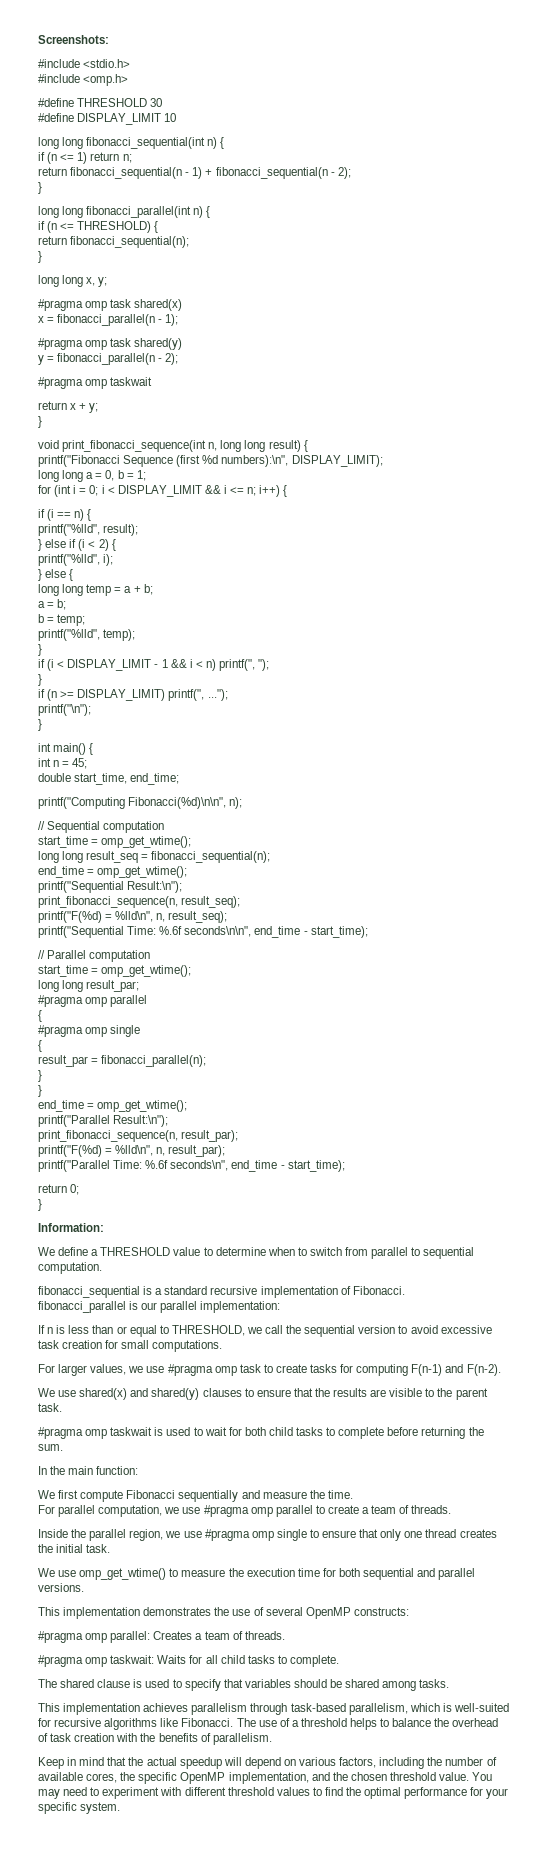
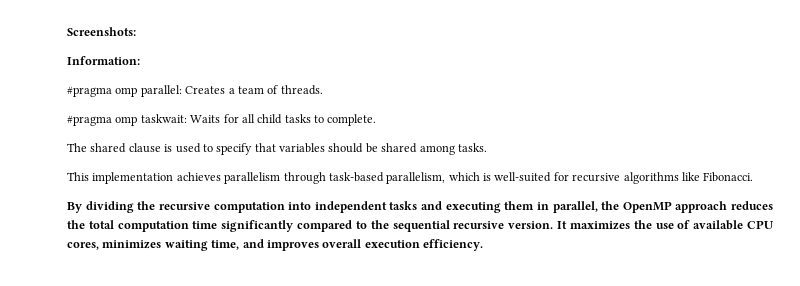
- #include <stdio.h>
- #include <omp.h>
- #define THRESHOLD 30
- #define DISPLAY_LIMIT 10
- long long fibonacci_sequential(int n) {
- if (n <= 1) return n;
- return fibonacci_sequential(n - 1) + fibonacci_sequential(n - 2);
- }
- long long fibonacci_parallel(int n) {
- if (n <= THRESHOLD) {
- return fibonacci_sequential(n);
- }
- long long x, y;
- #pragma omp task shared(x)
- x = fibonacci_parallel(n - 1);
- #pragma omp task shared(y)
- y = fibonacci_parallel(n - 2);
- #pragma omp taskwait
- return x + y;
- }
- void print_fibonacci_sequence(int n, long long result) {
- printf("Fibonacci Sequence (first %d numbers):\n", DISPLAY_LIMIT);
- long long a = 0, b = 1;
- for (int i = 0; i < DISPLAY_LIMIT && i <= n; i++) {
- if (i == n) {
- printf("%lld", result);
- } else if (i < 2) {
- printf("%lld", i);
- } else {
- long long temp = a + b;
- a = b;
- b = temp;
- printf("%lld", temp);
- }
- if (i < DISPLAY_LIMIT - 1 && i < n) printf(", ");
- }
- if (n >= DISPLAY_LIMIT) printf(", ...");
- printf("\n");
- }
- int main() {
- int n = 45;
- double start_time, end_time;
- printf("Computing Fibonacci(%d)\n\n", n);
- // Sequential computation
- start_time = omp_get_wtime();
- long long result_seq = fibonacci_sequential(n);
- end_time = omp_get_wtime();
- printf("Sequential Result:\n");
- print_fibonacci_sequence(n, result_seq);
- printf("F(%d) = %lld\n", n, result_seq);
- printf("Sequential Time: %.6f seconds\n\n", end_time - start_time);
- // Parallel computation
- start_time = omp_get_wtime();
- long long result_par;
- #pragma omp parallel
- {
- #pragma omp single
- {
- result_par = fibonacci_parallel(n);
- }
- }
- end_time = omp_get_wtime();
- printf("Parallel Result:\n");
- print_fibonacci_sequence(n, result_par);
- printf("F(%d) = %lld\n", n, result_par);
- printf("Parallel Time: %.6f seconds\n", end_time - start_time);
- return 0;
- }
  Information:
- We define a THRESHOLD value to determine when to switch from parallel to sequential computation.
- fibonacci_sequential is a standard recursive implementation of Fibonacci.
- fibonacci_parallel is our parallel implementation:
- If n is less than or equal to THRESHOLD, we call the sequential version to avoid excessive task creation for small computations.
- For larger values, we use #pragma omp task to create tasks for computing F(n-1) and F(n-2).
- We use shared(x) and shared(y) clauses to ensure that the results are visible to the parent task.
- #pragma omp taskwait is used to wait for both child tasks to complete before returning the sum.
- In the main function:
- We first compute Fibonacci sequentially and measure the time.
- For parallel computation, we use #pragma omp parallel to create a team of threads.
- Inside the parallel region, we use #pragma omp single to ensure that only one thread creates the initial task.
- We use omp_get_wtime() to measure the execution time for both sequential and parallel versions.
- This implementation demonstrates the use of several OpenMP constructs:
- This implementation achieves parallelism through task-based parallelism, which is well-suited for recursive algorithms like Fibonacci. The use of a threshold helps to balance the overhead of task creation with the benefits of parallelism.
- Keep in mind that the actual speedup will depend on various factors, including the number of available cores, the specific OpenMP implementation, and the chosen threshold value. You may need to experiment with different threshold values to find the optimal performance for your specific system.
+ This implementation achieves parallelism through task-based parallelism, which is well-suited for recursive algorithms like Fibonacci.
+ By dividing the recursive computation into independent tasks and executing them in parallel, the OpenMP approach reduces the total computation time significantly compared to the sequential recursive version. It maximizes the use of available CPU cores, minimizes waiting time, and improves overall execution efficiency.

